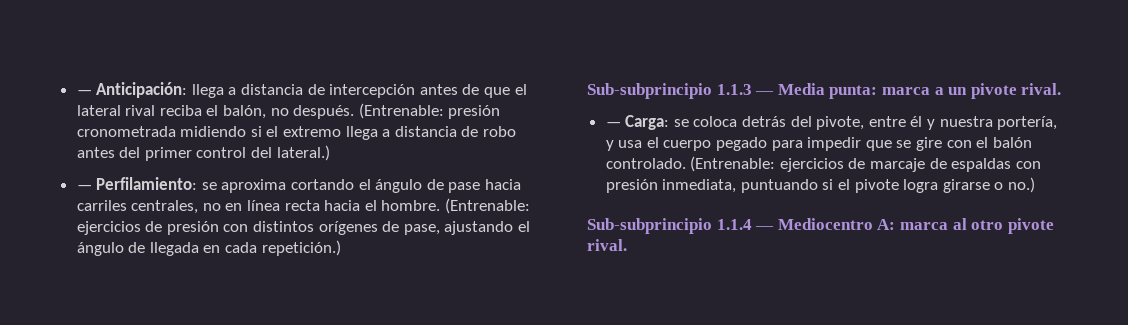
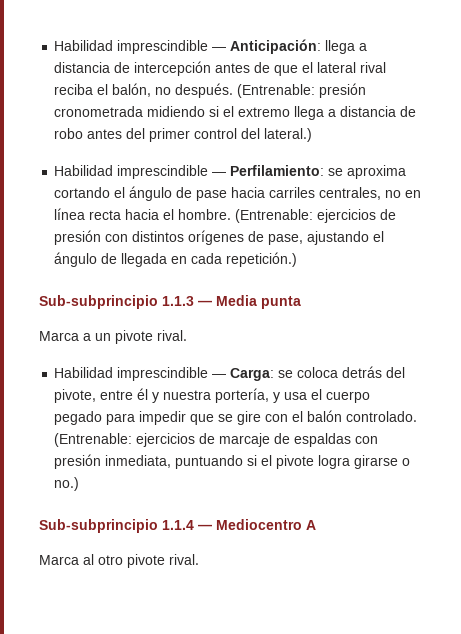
- — Anticipación: llega a distancia de intercepción antes de que el lateral rival reciba el balón, no después.
+ Habilidad imprescindible — Anticipación: llega a distancia de intercepción antes de que el lateral rival reciba el balón, no después.
- — Perfilamiento: se aproxima cortando el ángulo de pase hacia carriles centrales, no en línea recta hacia el hombre.
+ Habilidad imprescindible — Perfilamiento: se aproxima cortando el ángulo de pase hacia carriles centrales, no en línea recta hacia el hombre.
- Sub-subprincipio 1.1.3 — Media punta: marca a un pivote rival.
+ Sub-subprincipio 1.1.3 — Media punta
+ Marca a un pivote rival.
- — Carga: se coloca detrás del pivote, entre él y nuestra portería, y usa el cuerpo pegado para impedir que se gire con el balón controlado.
+ Habilidad imprescindible — Carga: se coloca detrás del pivote, entre él y nuestra portería, y usa el cuerpo pegado para impedir que se gire con el balón controlado.
- Sub-subprincipio 1.1.4 — Mediocentro A: marca al otro pivote rival.
+ Sub-subprincipio 1.1.4 — Mediocentro A
+ Marca al otro pivote rival.

